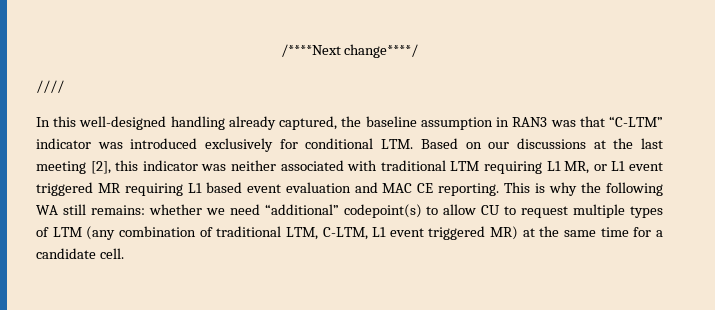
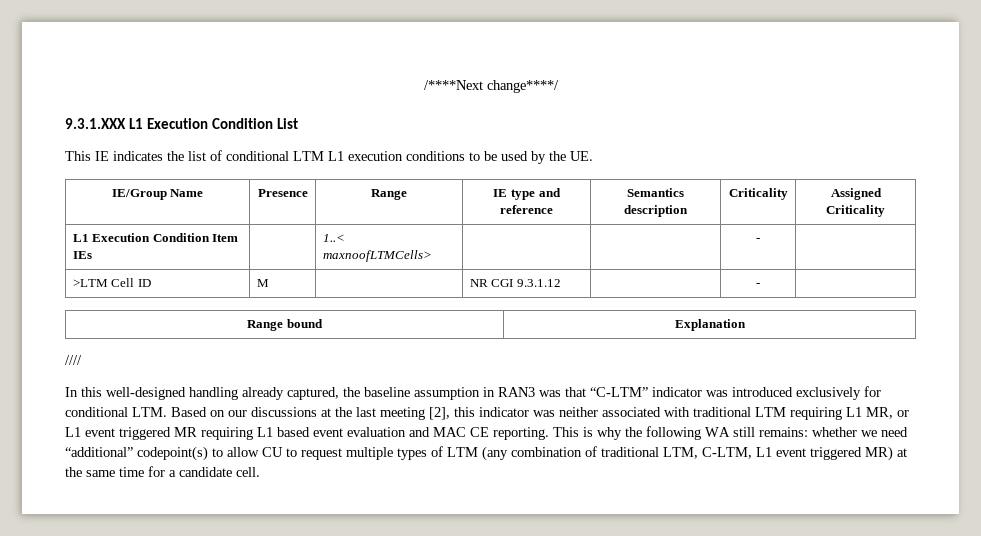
+ 9.3.1.XXX L1 Execution Condition List
+ This IE indicates the list of conditional LTM L1 execution conditions to be used by the UE.
+ IE/Group Name | Presence | Range | IE type and reference | Semantics description | Criticality | Assigned Criticality
+ L1 Execution Condition Item IEs | | 1..< maxnoofLTMCells> | | | - |
+ >LTM Cell ID | M | | NR CGI 9.3.1.12 | | - |
+ Range bound | Explanation

